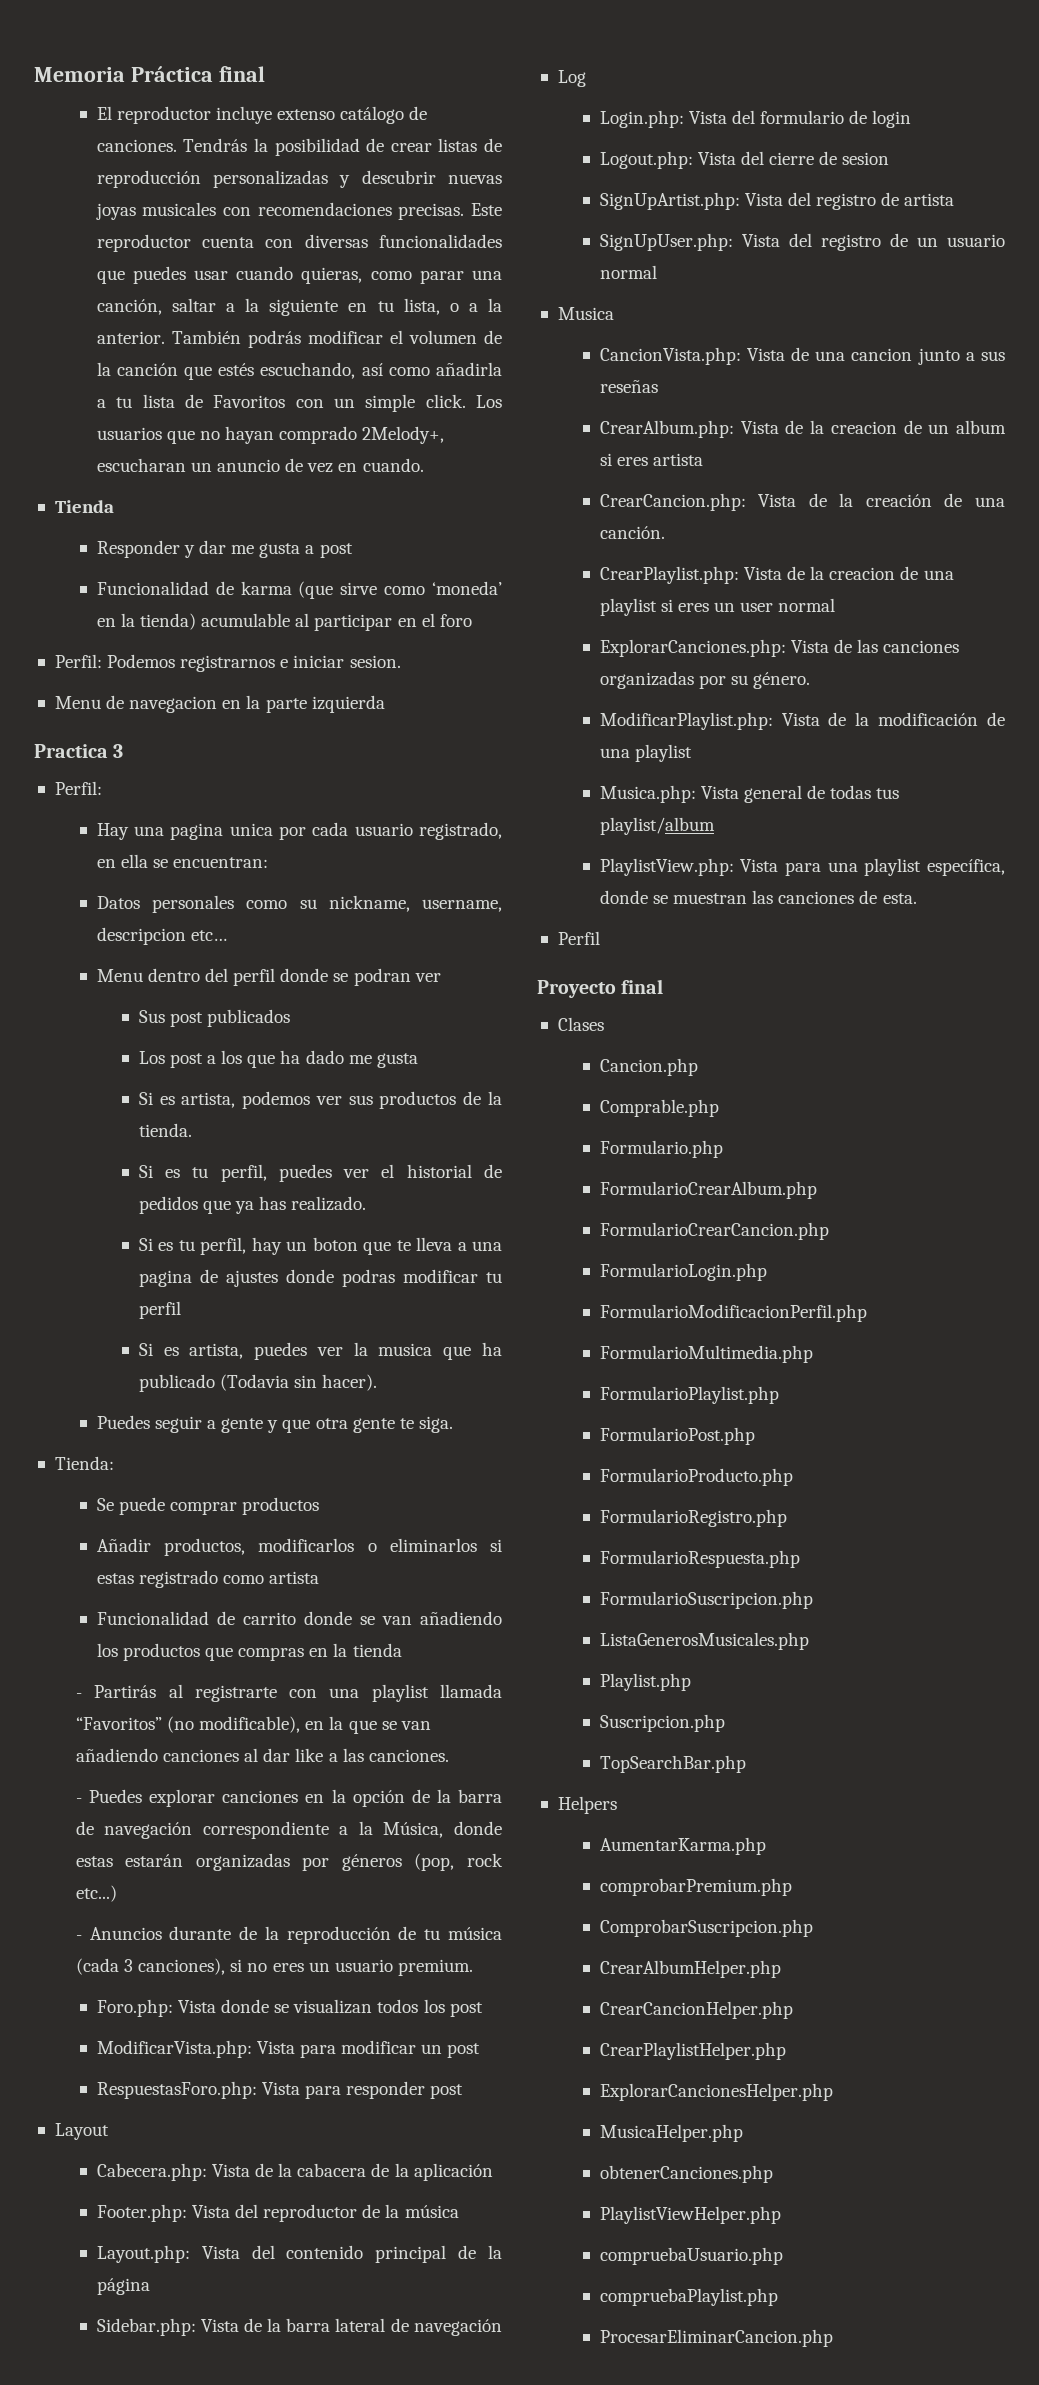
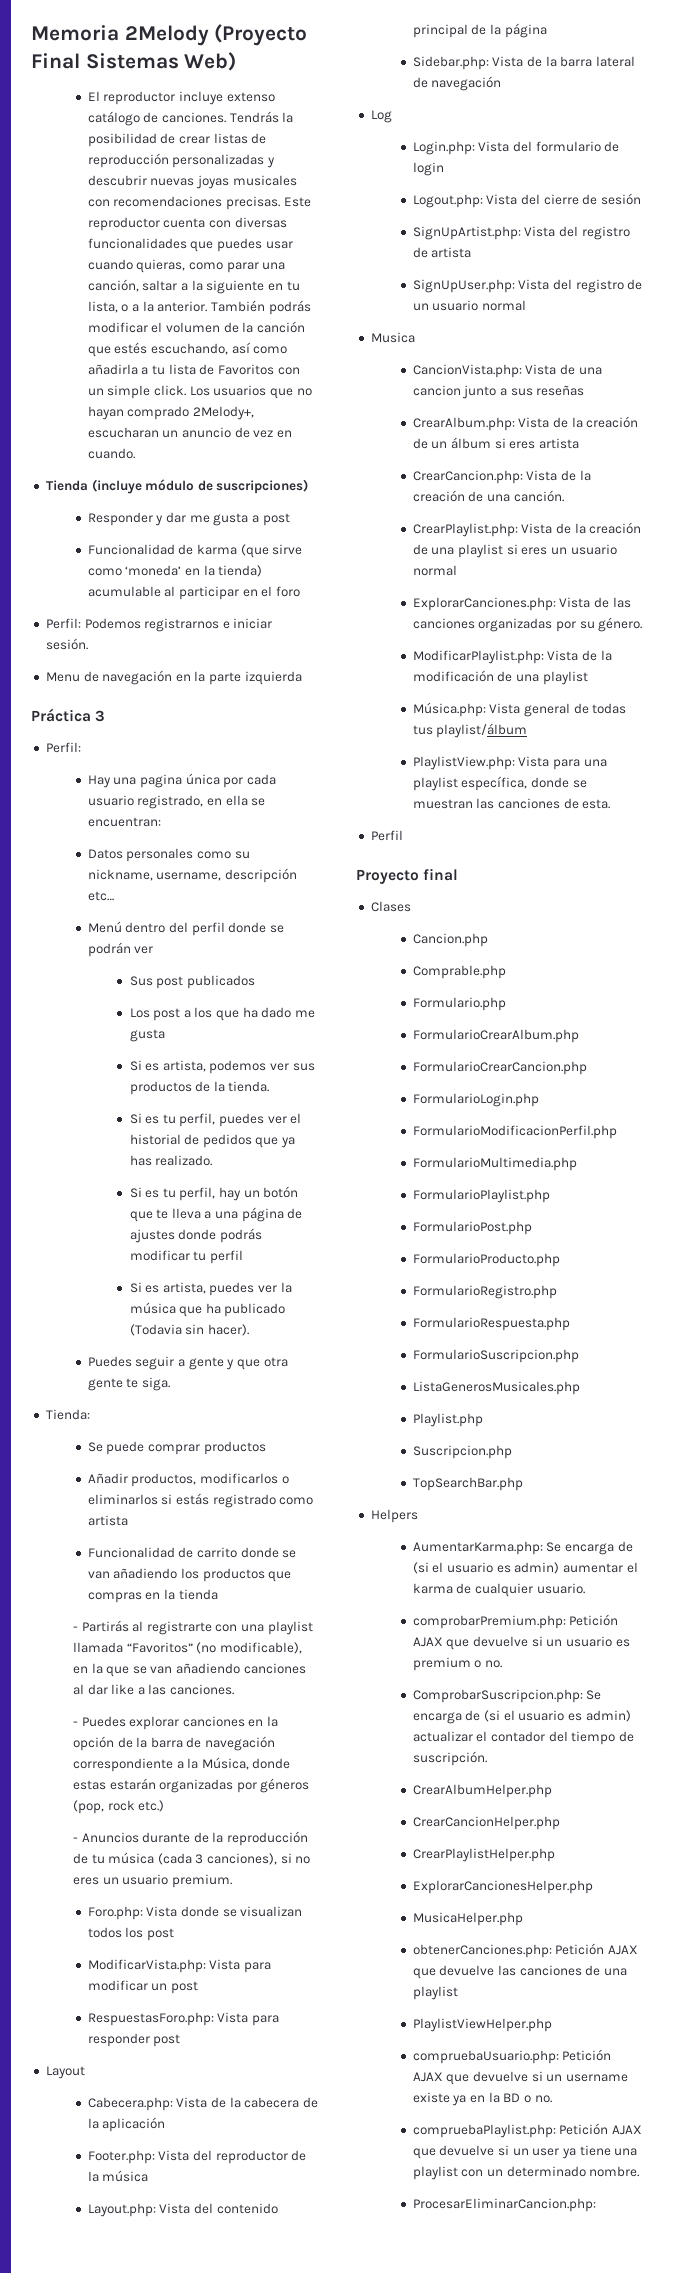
- Memoria Práctica final
+ Memoria 2Melody (Proyecto Final Sistemas Web)
- Tienda
+ Tienda (incluye módulo de suscripciones)
- Perfil: Podemos registrarnos e iniciar sesion.
+ Perfil: Podemos registrarnos e iniciar sesión.
- Menu de navegacion en la parte izquierda
+ Menu de navegación en la parte izquierda
- Practica 3
+ Práctica 3
- Hay una pagina unica por cada usuario registrado, en ella se encuentran:
+ Hay una pagina única por cada usuario registrado, en ella se encuentran:
- Datos personales como su nickname, username, descripcion etc…
+ Datos personales como su nickname, username, descripción etc…
- Menu dentro del perfil donde se podran ver
+ Menú dentro del perfil donde se podrán ver
- Si es tu perfil, hay un boton que te lleva a una pagina de ajustes donde podras modificar tu perfil
+ Si es tu perfil, hay un botón que te lleva a una página de ajustes donde podrás modificar tu perfil
- Si es artista, puedes ver la musica que ha publicado (Todavia sin hacer).
+ Si es artista, puedes ver la música que ha publicado (Todavia sin hacer).
- Añadir productos, modificarlos o eliminarlos si estas registrado como artista
+ Añadir productos, modificarlos o eliminarlos si estás registrado como artista
- - Puedes explorar canciones en la opción de la barra de navegación correspondiente a la Música, donde estas estarán organizadas por géneros (pop, rock etc...)
+ - Puedes explorar canciones en la opción de la barra de navegación correspondiente a la Música, donde estas estarán organizadas por géneros (pop, rock etc.)
- Cabecera.php: Vista de la cabacera de la aplicación
+ Cabecera.php: Vista de la cabecera de la aplicación
- Logout.php: Vista del cierre de sesion
+ Logout.php: Vista del cierre de sesión
- CrearAlbum.php: Vista de la creacion de un album si eres artista
+ CrearAlbum.php: Vista de la creación de un álbum si eres artista
- CrearPlaylist.php: Vista de la creacion de una playlist si eres un user normal
+ CrearPlaylist.php: Vista de la creación de una playlist si eres un usuario normal
- Musica.php: Vista general de todas tus playlist/album
+ Música.php: Vista general de todas tus playlist/álbum
- AumentarKarma.php
- comprobarPremium.php
- ComprobarSuscripcion.php
+ AumentarKarma.php: Se encarga de (si el usuario es admin) aumentar el karma de cualquier usuario.
+ comprobarPremium.php: Petición AJAX que devuelve si un usuario es premium o no.
+ ComprobarSuscripcion.php: Se encarga de (si el usuario es admin) actualizar el contador del tiempo de suscripción.
- obtenerCanciones.php
+ obtenerCanciones.php: Petición AJAX que devuelve las canciones de una playlist
  PlaylistViewHelper.php
- compruebaUsuario.php
- compruebaPlaylist.php
- ProcesarEliminarCancion.php
+ compruebaUsuario.php: Petición AJAX que devuelve si un username existe ya en la BD o no.
+ compruebaPlaylist.php: Petición AJAX que devuelve si un user ya tiene una playlist con un determinado nombre.
+ ProcesarEliminarCancion.php:

